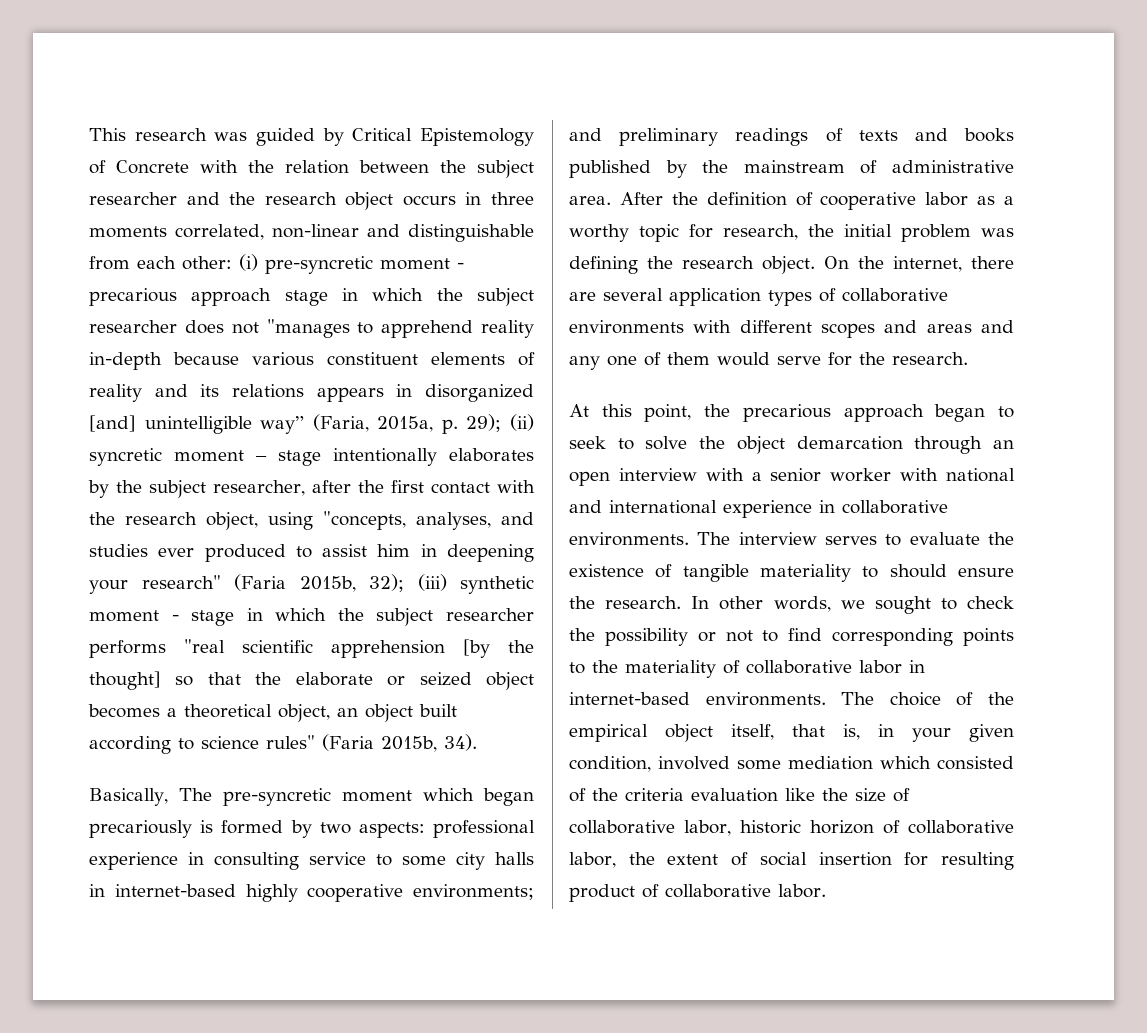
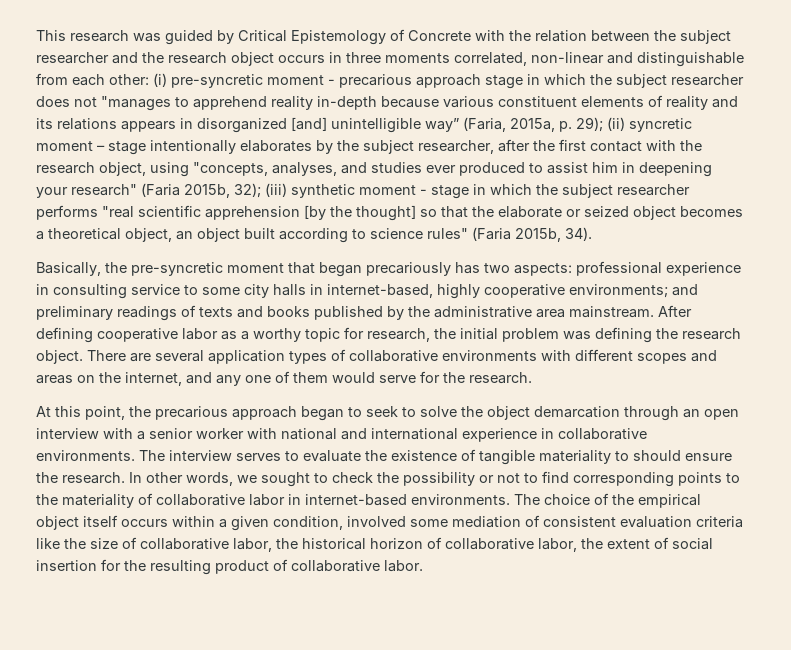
- Basically, The pre-syncretic moment which began precariously is formed by two aspects: professional experience in consulting service to some city halls in internet-based highly cooperative environments; and preliminary readings of texts and books published by the mainstream of administrative area. After the definition of cooperative labor as a worthy topic for research, the initial problem was defining the research object.
+ Basically, the pre-syncretic moment that began precariously has two aspects: professional experience in consulting service to some city halls in internet-based, highly cooperative environments; and preliminary readings of texts and books published by the administrative area mainstream. After defining cooperative labor as a worthy topic for research, the initial problem was defining the research object.
- On the internet, there are several application types of collaborative environments with different scopes and areas and any one of them would serve for the research.
+ There are several application types of collaborative environments with different scopes and areas on the internet, and any one of them would serve for the research.
- The choice of the empirical object itself, that is, in your given condition, involved some mediation which consisted of the criteria evaluation like the size of collaborative labor, historic horizon of collaborative labor, the extent of social insertion for resulting product of collaborative labor.
+ The choice of the empirical object itself occurs within a given condition, involved some mediation of consistent evaluation criteria like the size of collaborative labor, the historical horizon of collaborative labor, the extent of social insertion for the resulting product of collaborative labor.

